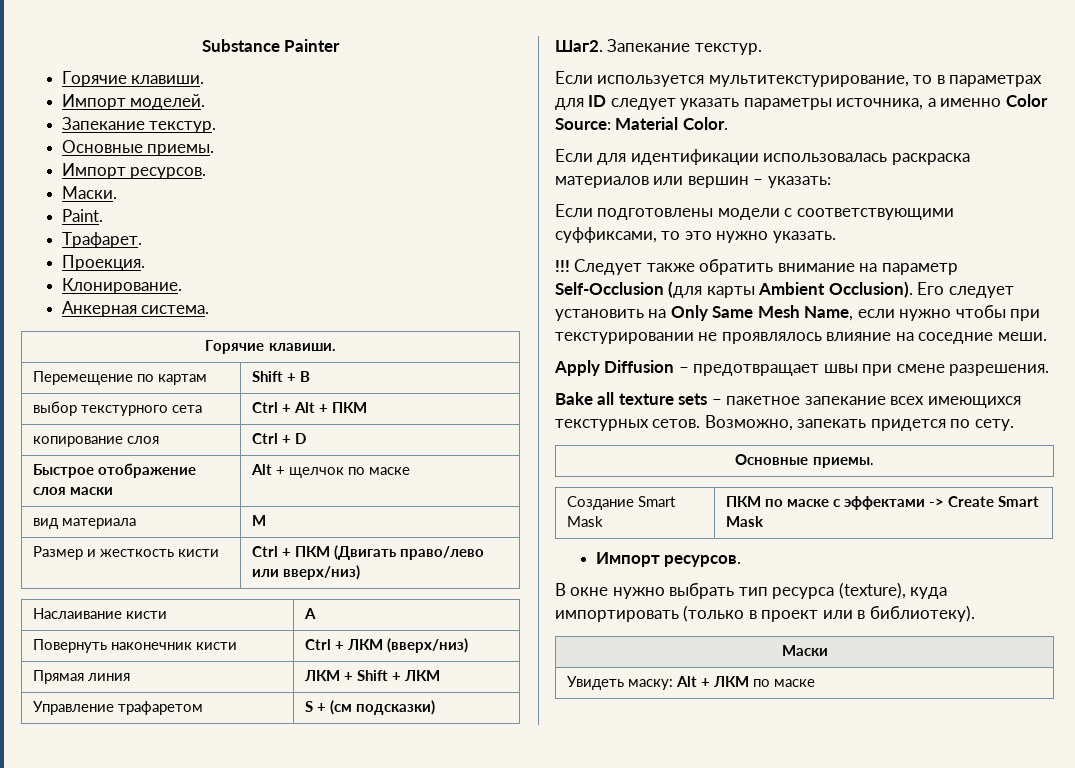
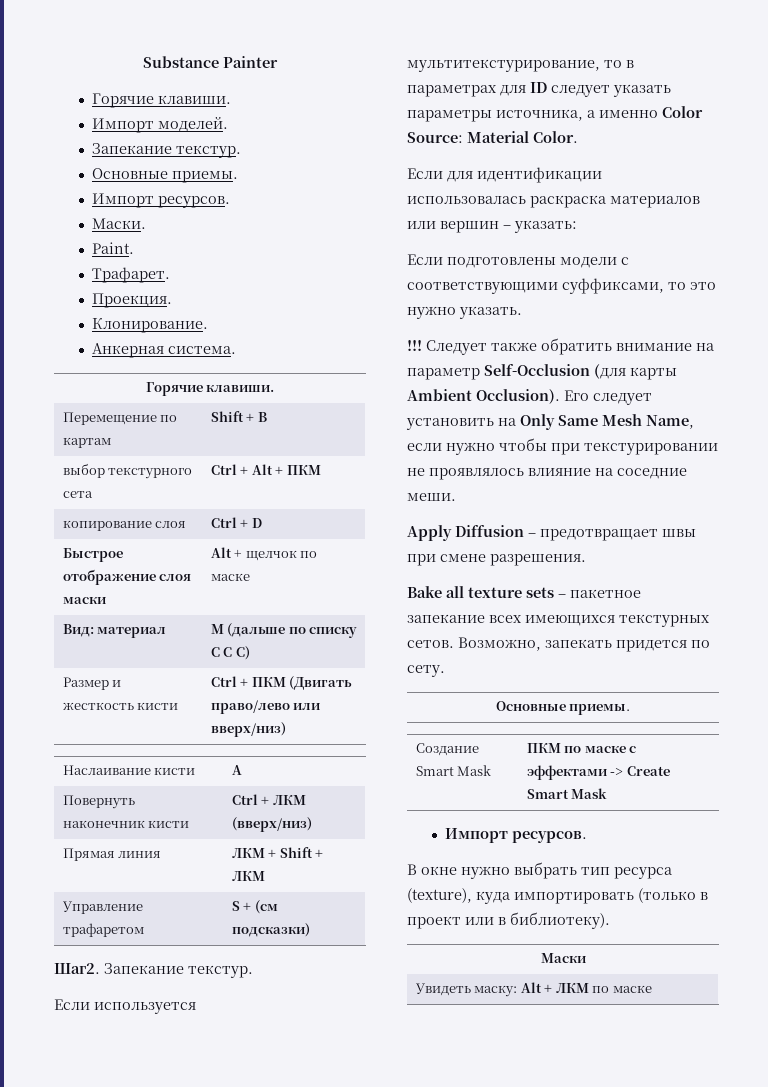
- вид материала | M
+ Вид: материал | M (дальше по списку C C C)

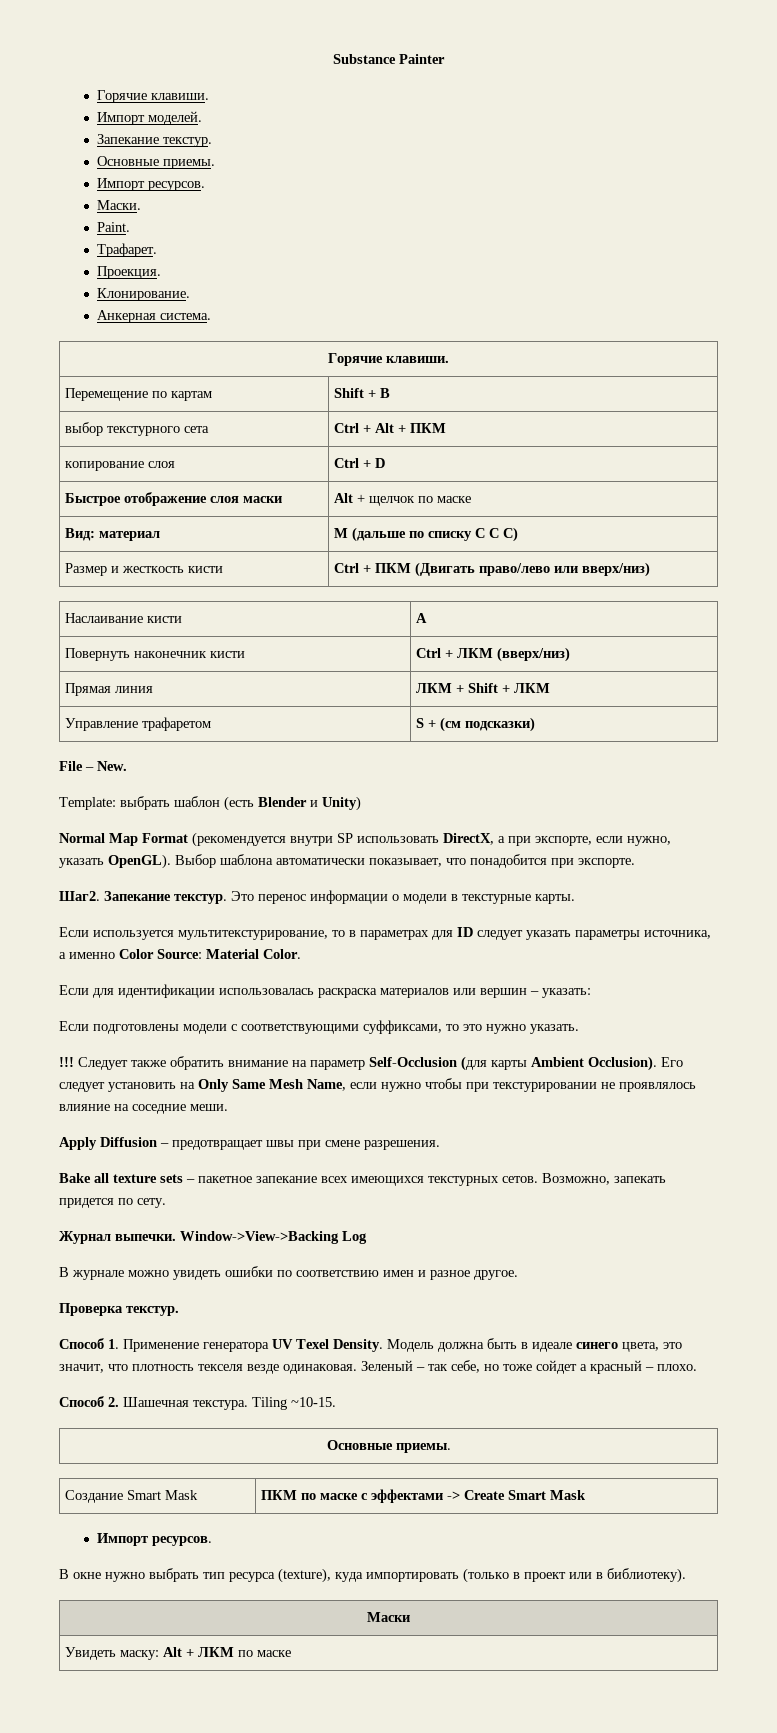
- Шаг2. Запекание текстур.
+ File – New.
+ Template: выбрать шаблон (есть Blender и Unity)
+ Normal Map Format (рекомендуется внутри SP использовать DirectX, а при экспорте, если нужно, указать OpenGL). Выбор шаблона автоматически показывает, что понадобится при экспорте.
+ Шаг2. Запекание текстур. Это перенос информации о модели в текстурные карты.
+ Журнал выпечки. Window->View->Backing Log
+ В журнале можно увидеть ошибки по соответствию имен и разное другое.
+ Проверка текстур.
+ Способ 1. Применение генератора UV Texel Density. Модель должна быть в идеале синего цвета, это значит, что плотность текселя везде одинаковая. Зеленый – так себе, но тоже сойдет а красный – плохо.
+ Способ 2. Шашечная текстура. Tiling ~10-15.

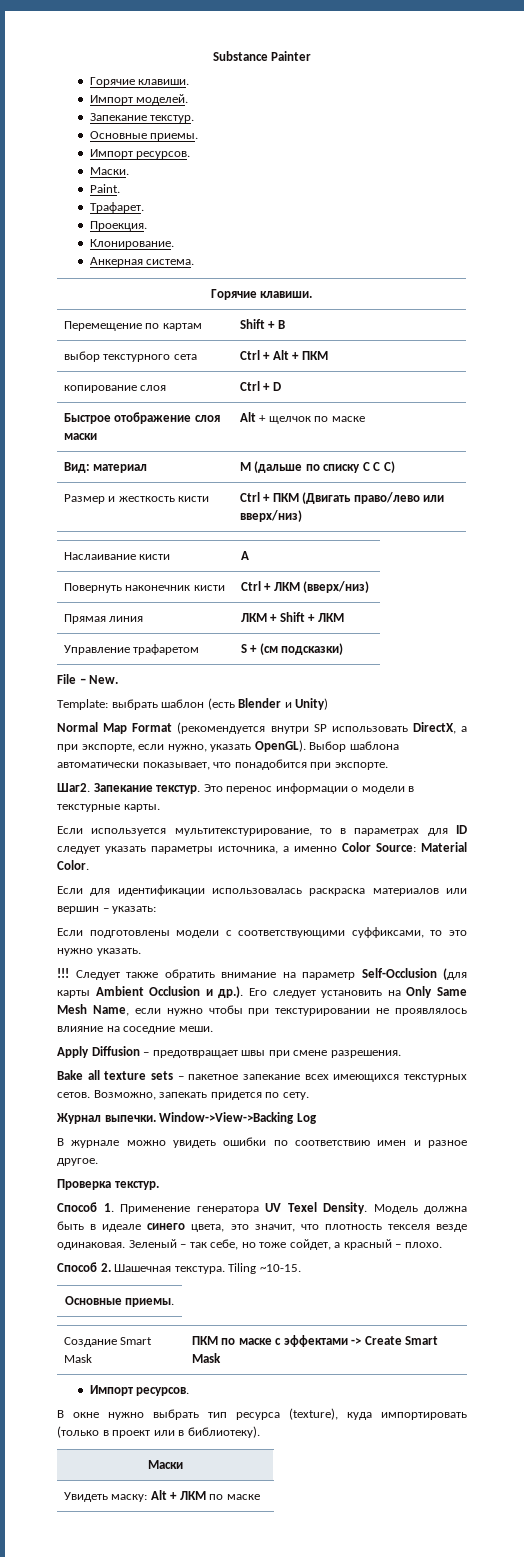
- Следует также обратить внимание на параметр Self-Occlusion (для карты Ambient Occlusion). Его следует установить на Only Same Mesh Name, если нужно чтобы при текстурировании не проявлялось влияние на соседние меши.
+ Следует также обратить внимание на параметр Self-Occlusion (для карты Ambient Occlusion и др.). Его следует установить на Only Same Mesh Name, если нужно чтобы при текстурировании не проявлялось влияние на соседние меши.
- Зеленый – так себе, но тоже сойдет а красный – плохо.
+ Зеленый – так себе, но тоже сойдет, а красный – плохо.

